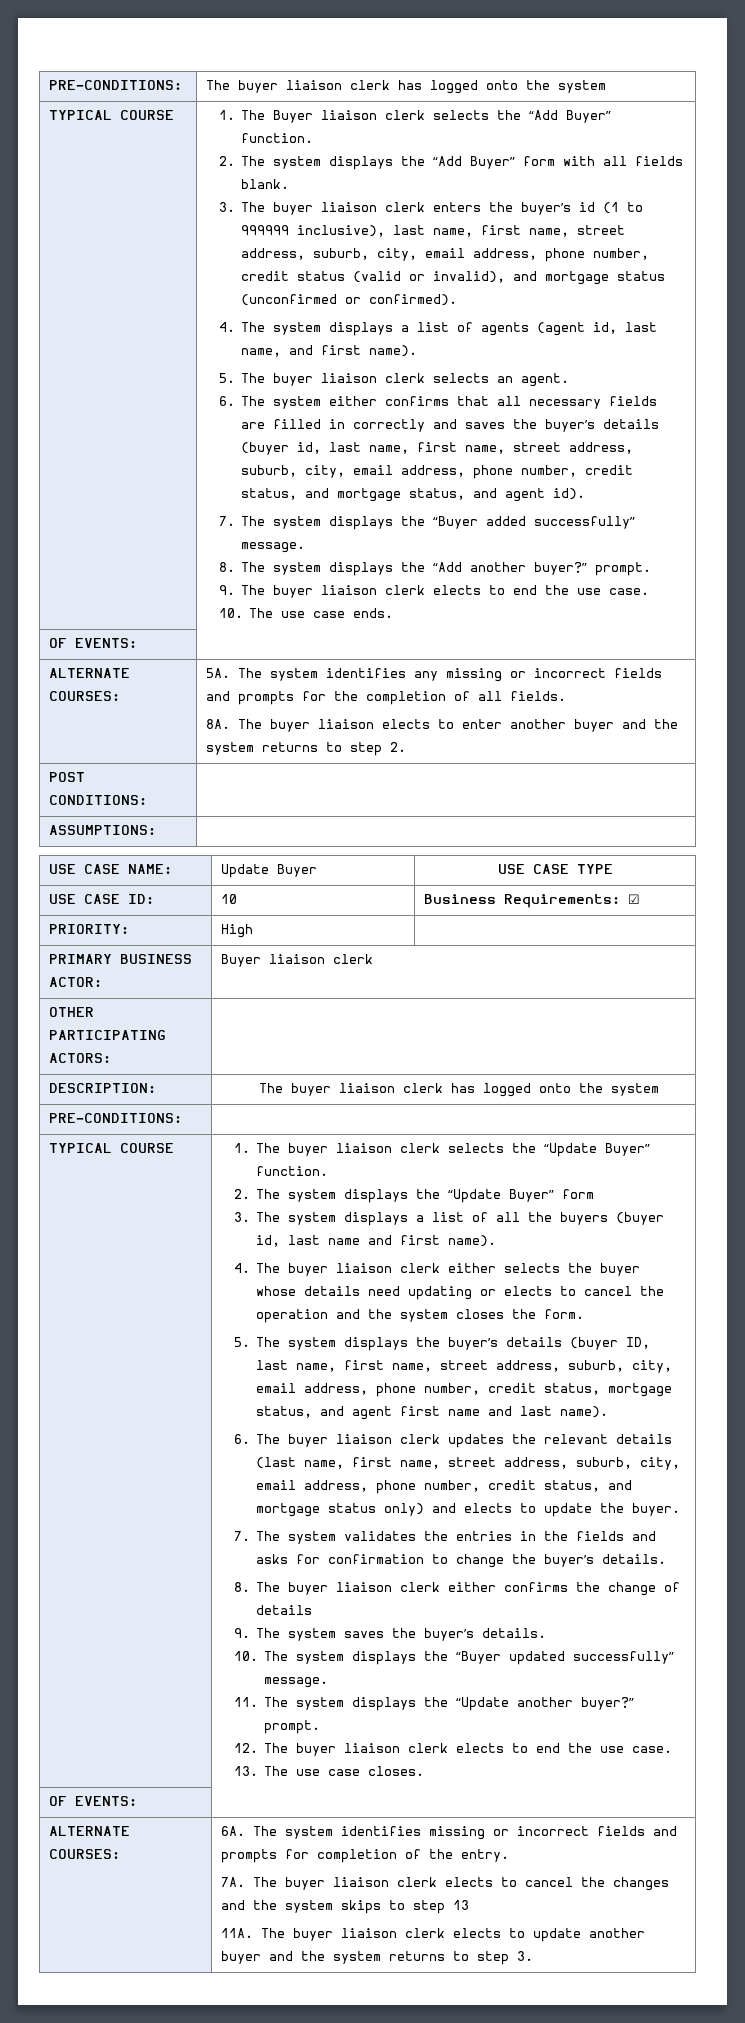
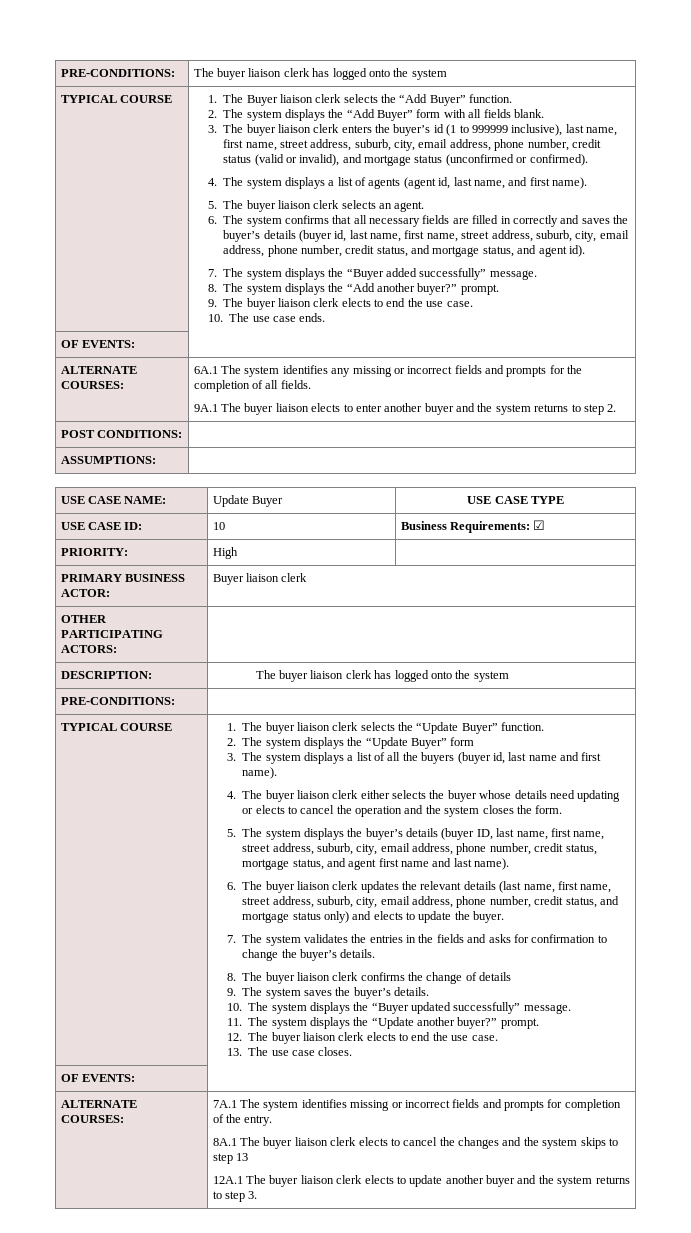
- 6. The system either confirms that all necessary fields are filled in correctly and saves the buyer’s details (buyer id, last name, first name, street address, suburb, city, email address, phone number, credit status, and mortgage status, and agent id).
+ 6. The system confirms that all necessary fields are filled in correctly and saves the buyer’s details (buyer id, last name, first name, street address, suburb, city, email address, phone number, credit status, and mortgage status, and agent id).
- ALTERNATE COURSES: | 5A. The system identifies any missing or incorrect fields and prompts for the completion of all fields.
- 8A. The buyer liaison elects to enter another buyer and the system returns to step 2.
+ ALTERNATE COURSES: | 6A.1 The system identifies any missing or incorrect fields and prompts for the completion of all fields.
+ 9A.1 The buyer liaison elects to enter another buyer and the system returns to step 2.
- 8. The buyer liaison clerk either confirms the change of details
+ 8. The buyer liaison clerk confirms the change of details
- 6A. The system identifies missing or incorrect fields and prompts for completion of the entry.
+ 7A.1 The system identifies missing or incorrect fields and prompts for completion of the entry.
- 7A. The buyer liaison clerk elects to cancel the changes and the system skips to step 13
+ 8A.1 The buyer liaison clerk elects to cancel the changes and the system skips to step 13
- 11A. The buyer liaison clerk elects to update another buyer and the system returns to step 3.
+ 12A.1 The buyer liaison clerk elects to update another buyer and the system returns to step 3.

